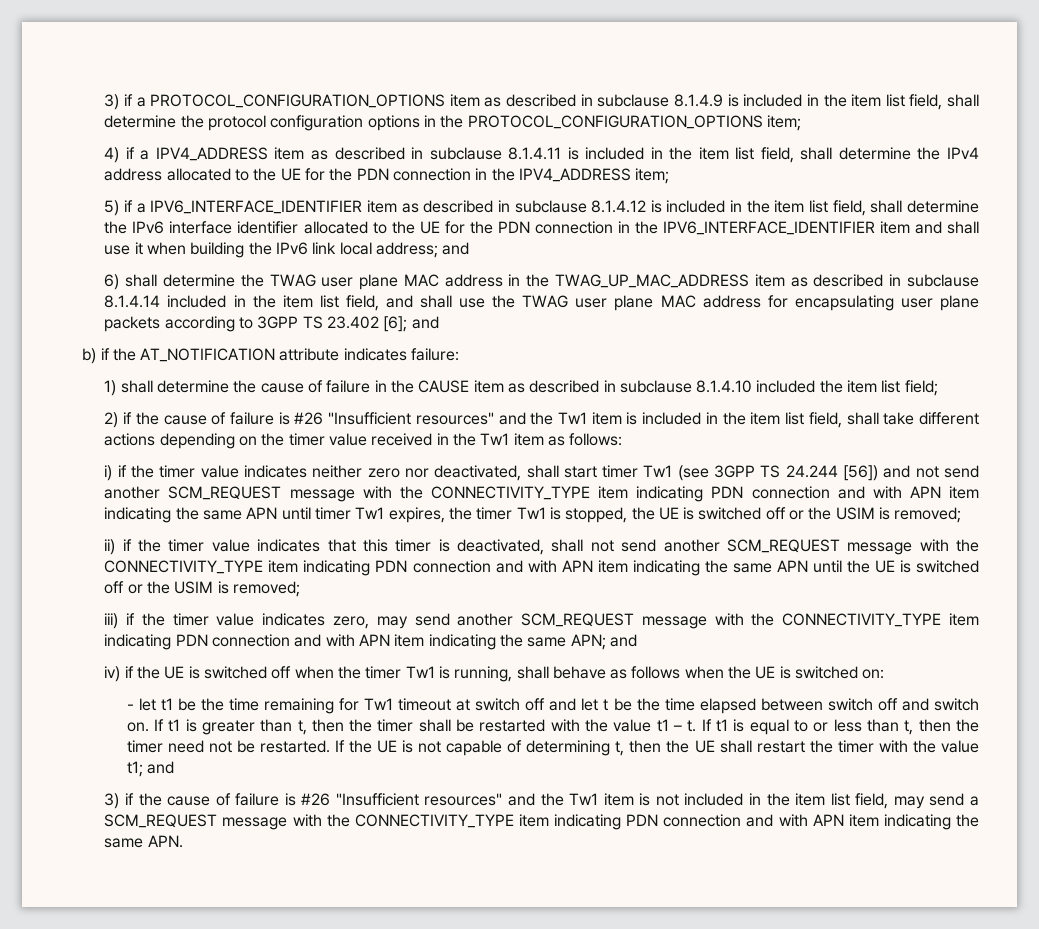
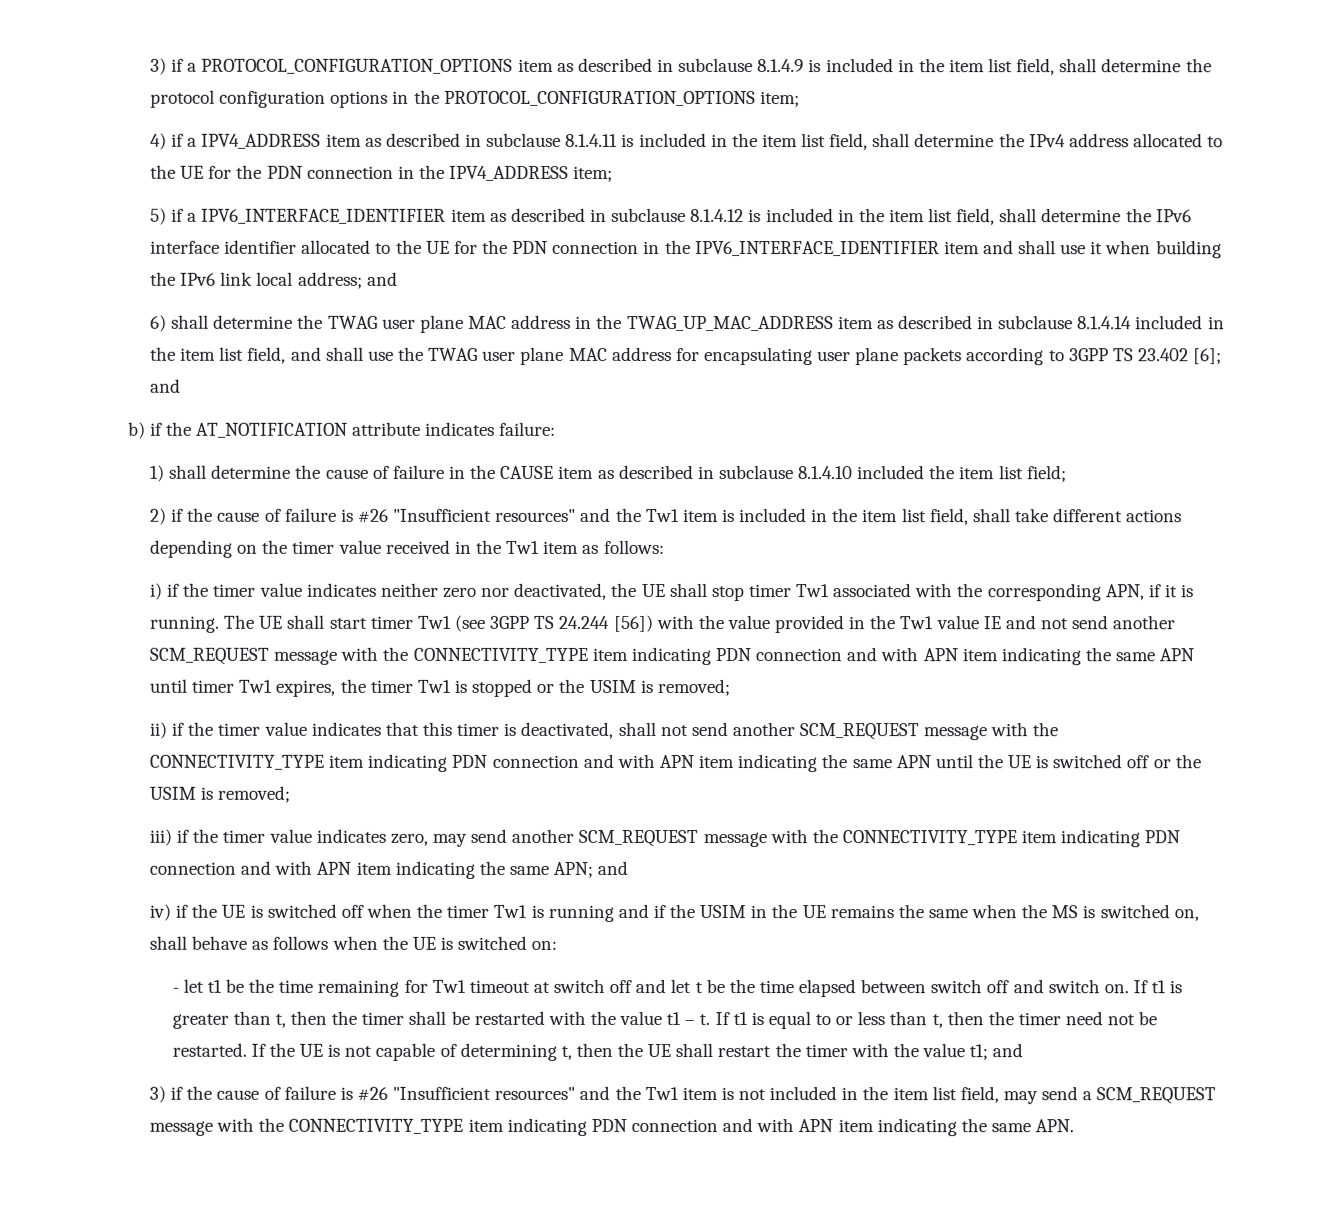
- i) if the timer value indicates neither zero nor deactivated, shall start timer Tw1 (see 3GPP TS 24.244 [56]) and not send another SCM_REQUEST message with the CONNECTIVITY_TYPE item indicating PDN connection and with APN item indicating the same APN until timer Tw1 expires, the timer Tw1 is stopped, the UE is switched off or the USIM is removed;
+ i) if the timer value indicates neither zero nor deactivated, the UE shall stop timer Tw1 associated with the corresponding APN, if it is running. The UE shall start timer Tw1 (see 3GPP TS 24.244 [56]) with the value provided in the Tw1 value IE and not send another SCM_REQUEST message with the CONNECTIVITY_TYPE item indicating PDN connection and with APN item indicating the same APN until timer Tw1 expires, the timer Tw1 is stopped or the USIM is removed;
- iv) if the UE is switched off when the timer Tw1 is running, shall behave as follows when the UE is switched on:
+ iv) if the UE is switched off when the timer Tw1 is running and if the USIM in the UE remains the same when the MS is switched on, shall behave as follows when the UE is switched on:

